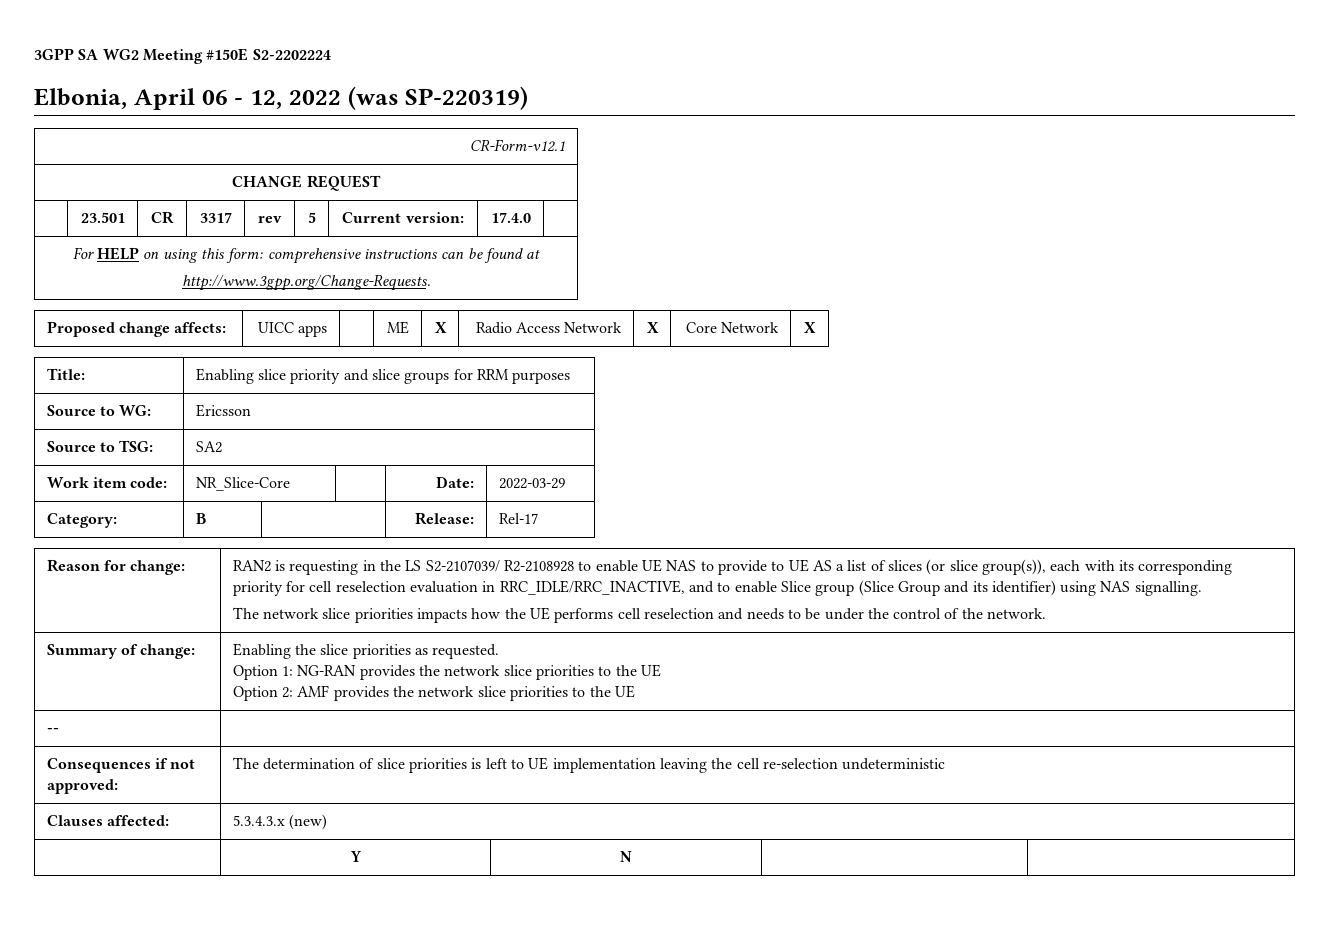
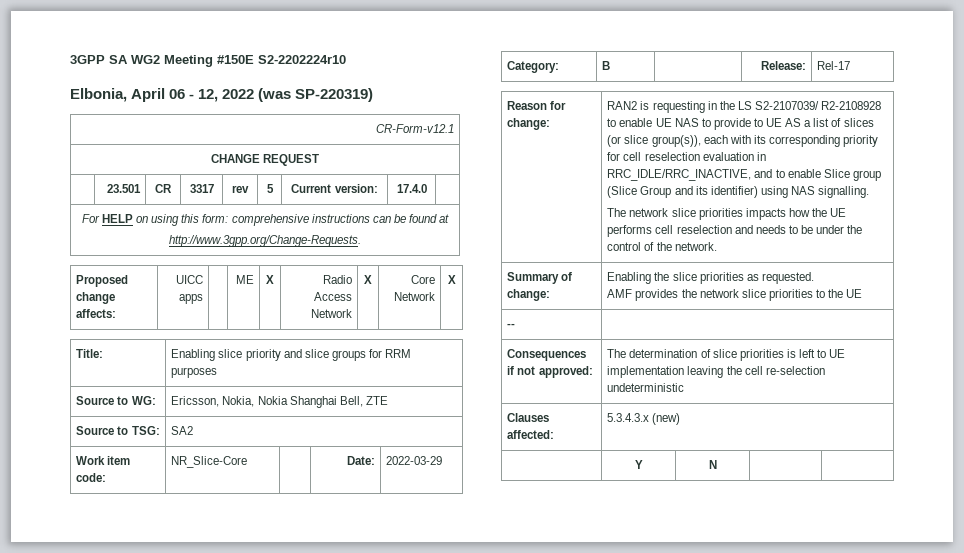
- 3GPP SA WG2 Meeting #150E S2-2202224
+ 3GPP SA WG2 Meeting #150E S2-2202224r10
- Source to WG: | Ericsson
+ Source to WG: | Ericsson, Nokia, Nokia Shanghai Bell, ZTE
  Summary of change: | Enabling the slice priorities as requested.
- Option 1: NG-RAN provides the network slice priorities to the UE
- Option 2: AMF provides the network slice priorities to the UE
+ AMF provides the network slice priorities to the UE

